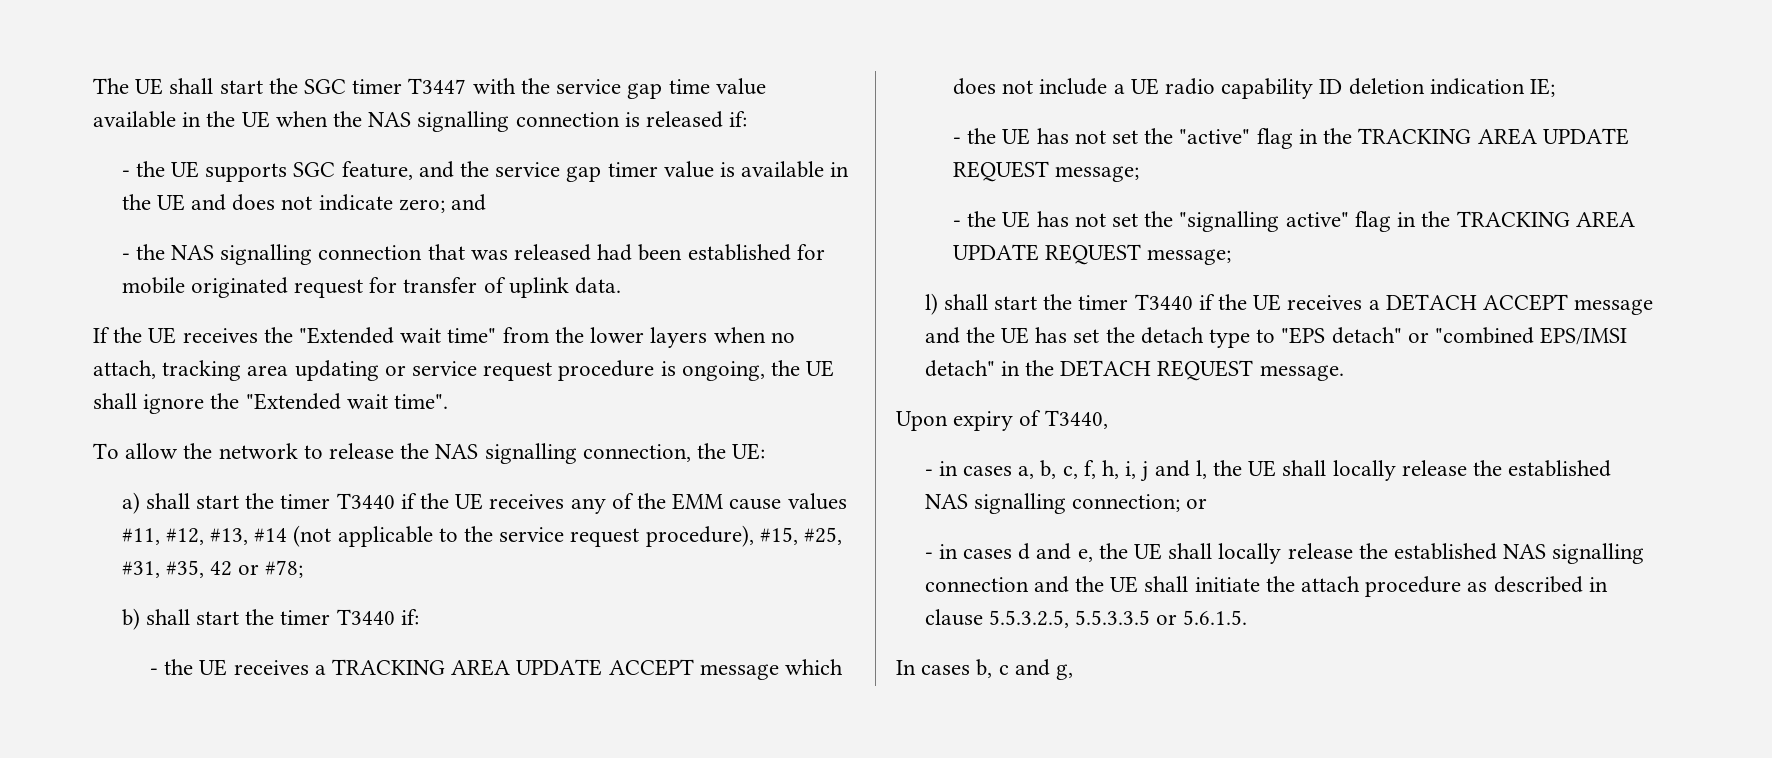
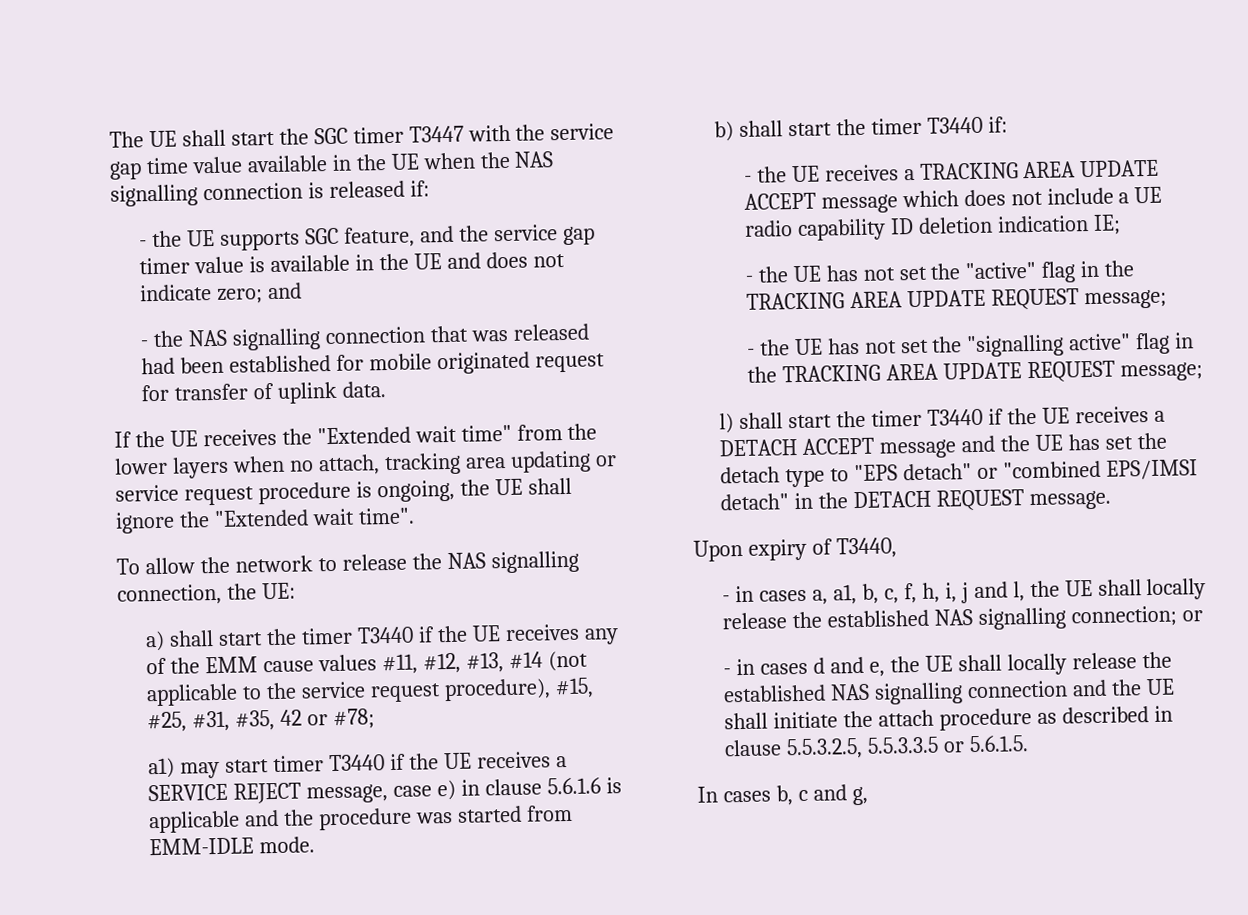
+ a1) may start timer T3440 if the UE receives a SERVICE REJECT message, case e) in clause 5.6.1.6 is applicable and the procedure was started from EMM-IDLE mode.
- - in cases a, b, c, f, h, i, j and l, the UE shall locally release the established NAS signalling connection; or
+ - in cases a, a1, b, c, f, h, i, j and l, the UE shall locally release the established NAS signalling connection; or

